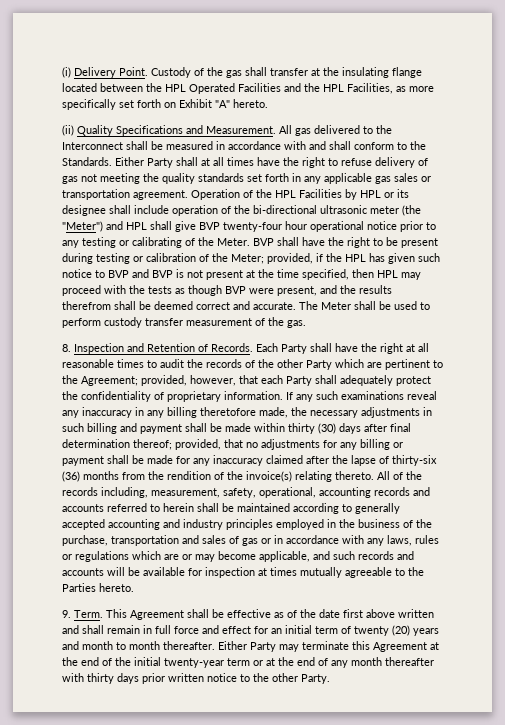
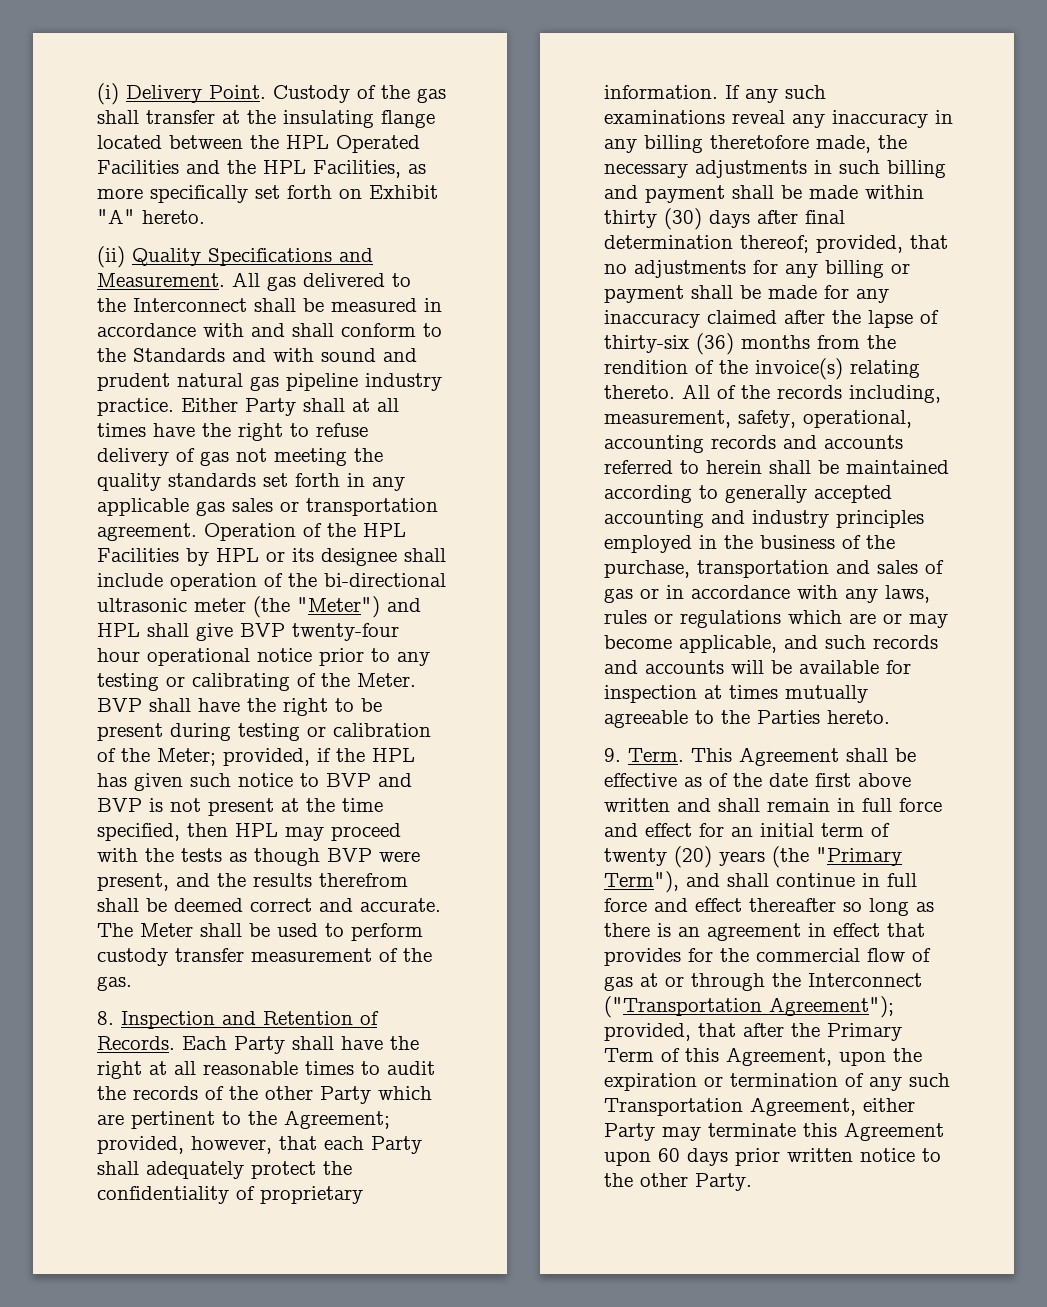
- All gas delivered to the Interconnect shall be measured in accordance with and shall conform to the Standards.
+ All gas delivered to the Interconnect shall be measured in accordance with and shall conform to the Standards and with sound and prudent natural gas pipeline industry practice.
- This Agreement shall be effective as of the date first above written and shall remain in full force and effect for an initial term of twenty (20) years and month to month thereafter. Either Party may terminate this Agreement at the end of the initial twenty-year term or at the end of any month thereafter with thirty days prior written notice to the other Party.
+ This Agreement shall be effective as of the date first above written and shall remain in full force and effect for an initial term of twenty (20) years (the "Primary Term"), and shall continue in full force and effect thereafter so long as there is an agreement in effect that provides for the commercial flow of gas at or through the Interconnect ("Transportation Agreement"); provided, that after the Primary Term of this Agreement, upon the expiration or termination of any such Transportation Agreement, either Party may terminate this Agreement upon 60 days prior written notice to the other Party.

